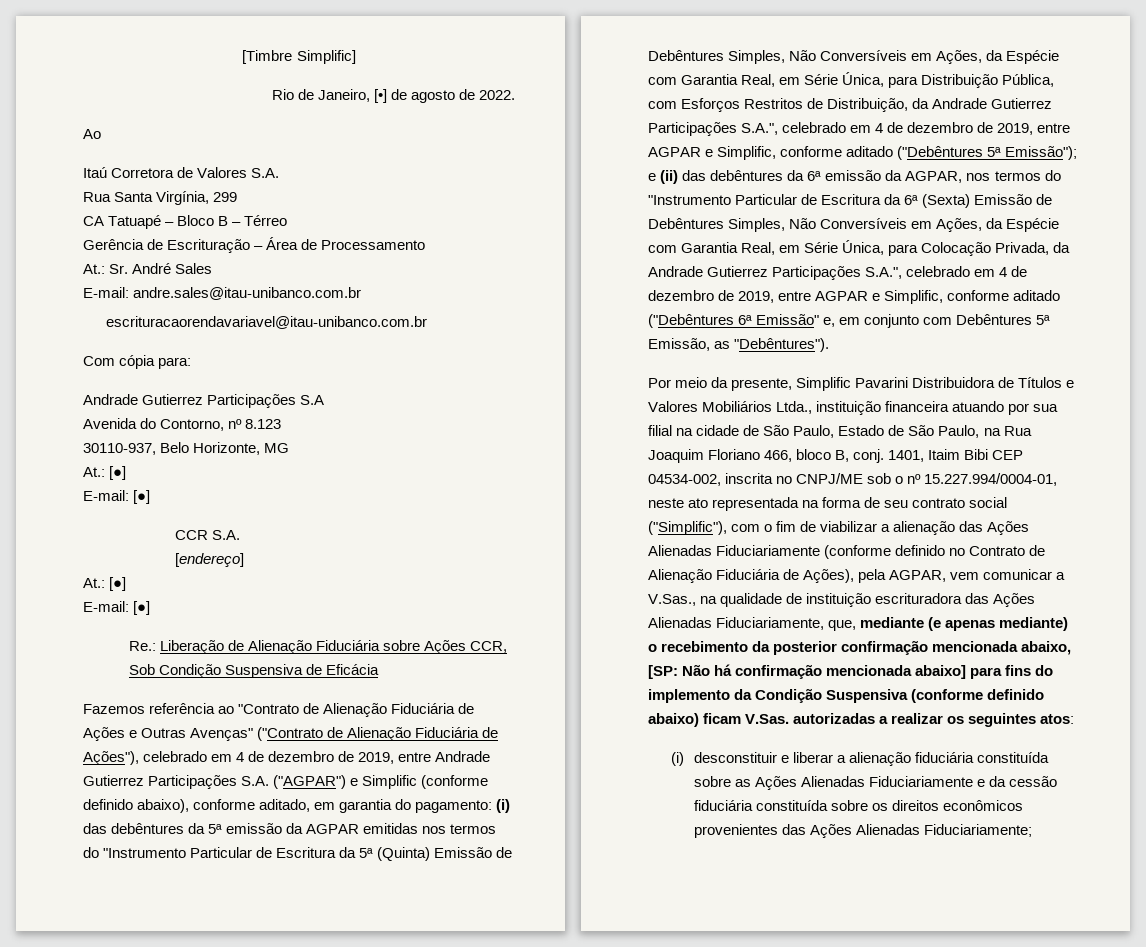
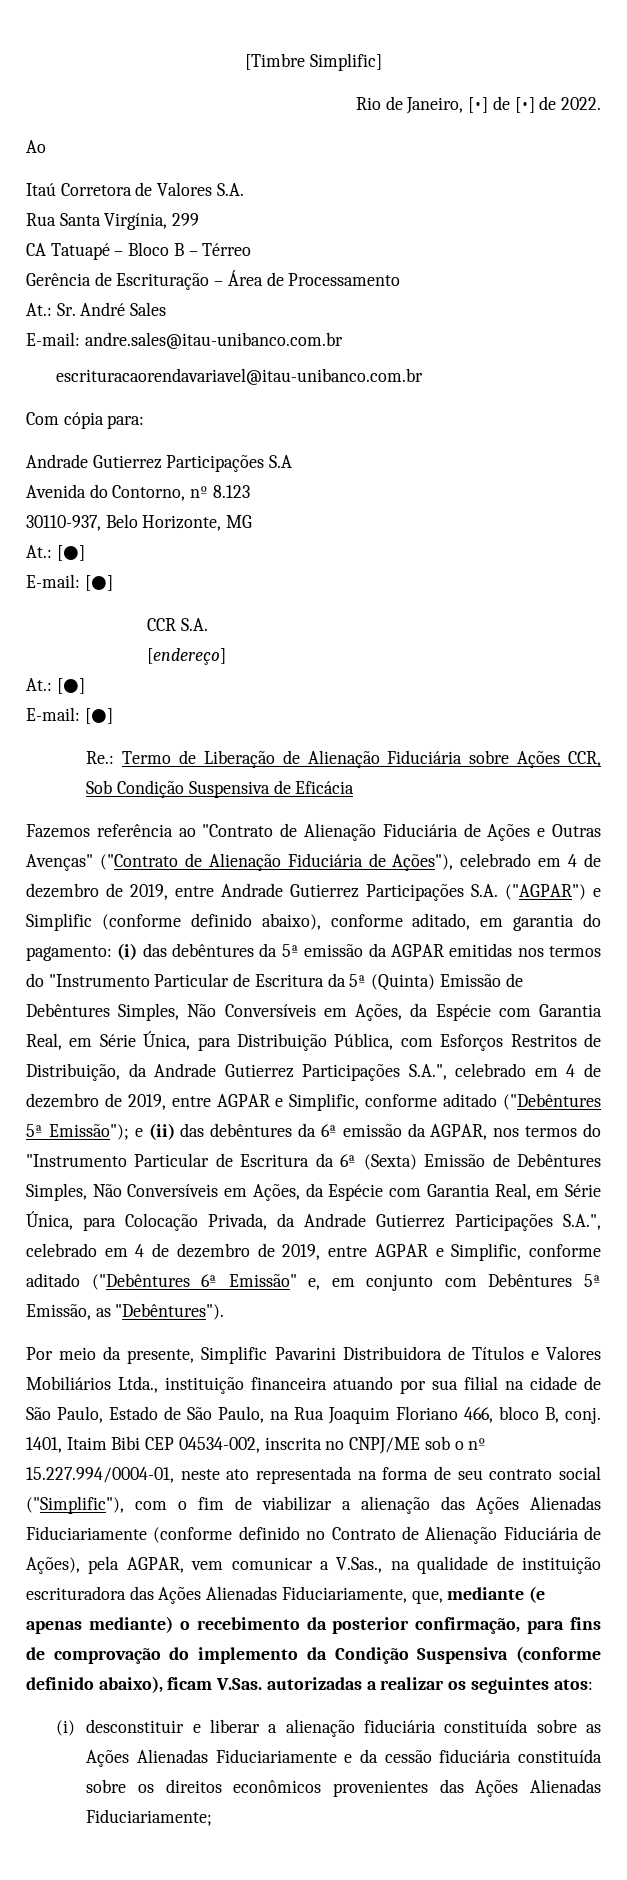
- Rio de Janeiro, [•] de agosto de 2022.
+ Rio de Janeiro, [•] de [•] de 2022.
- Re.: Liberação de Alienação Fiduciária sobre Ações CCR, Sob Condição Suspensiva de Eficácia
+ Re.: Termo de Liberação de Alienação Fiduciária sobre Ações CCR, Sob Condição Suspensiva de Eficácia
- 1401, Itaim Bibi CEP 04534-002, inscrita no CNPJ/ME sob o nº 15.227.994/0004-01, neste ato representada na forma de seu contrato social ("Simplific"), com o fim de viabilizar a alienação das Ações Alienadas Fiduciariamente (conforme definido no Contrato de Alienação Fiduciária de Ações), pela AGPAR, vem comunicar a V.Sas., na qualidade de instituição escrituradora das Ações Alienadas Fiduciariamente, que, mediante (e apenas mediante) o recebimento da posterior confirmação mencionada abaixo, [SP: Não há confirmação mencionada abaixo] para fins do implemento da Condição Suspensiva (conforme definido abaixo) ficam V.Sas. autorizadas a realizar os seguintes atos:
+ 1401, Itaim Bibi CEP 04534-002, inscrita no CNPJ/ME sob o nº 15.227.994/0004-01, neste ato representada na forma de seu contrato social ("Simplific"), com o fim de viabilizar a alienação das Ações Alienadas Fiduciariamente (conforme definido no Contrato de Alienação Fiduciária de Ações), pela AGPAR, vem comunicar a V.Sas., na qualidade de instituição escrituradora das Ações Alienadas Fiduciariamente, que, mediante (e apenas mediante) o recebimento da posterior confirmação, para fins de comprovação do implemento da Condição Suspensiva (conforme definido abaixo), ficam V.Sas. autorizadas a realizar os seguintes atos:

